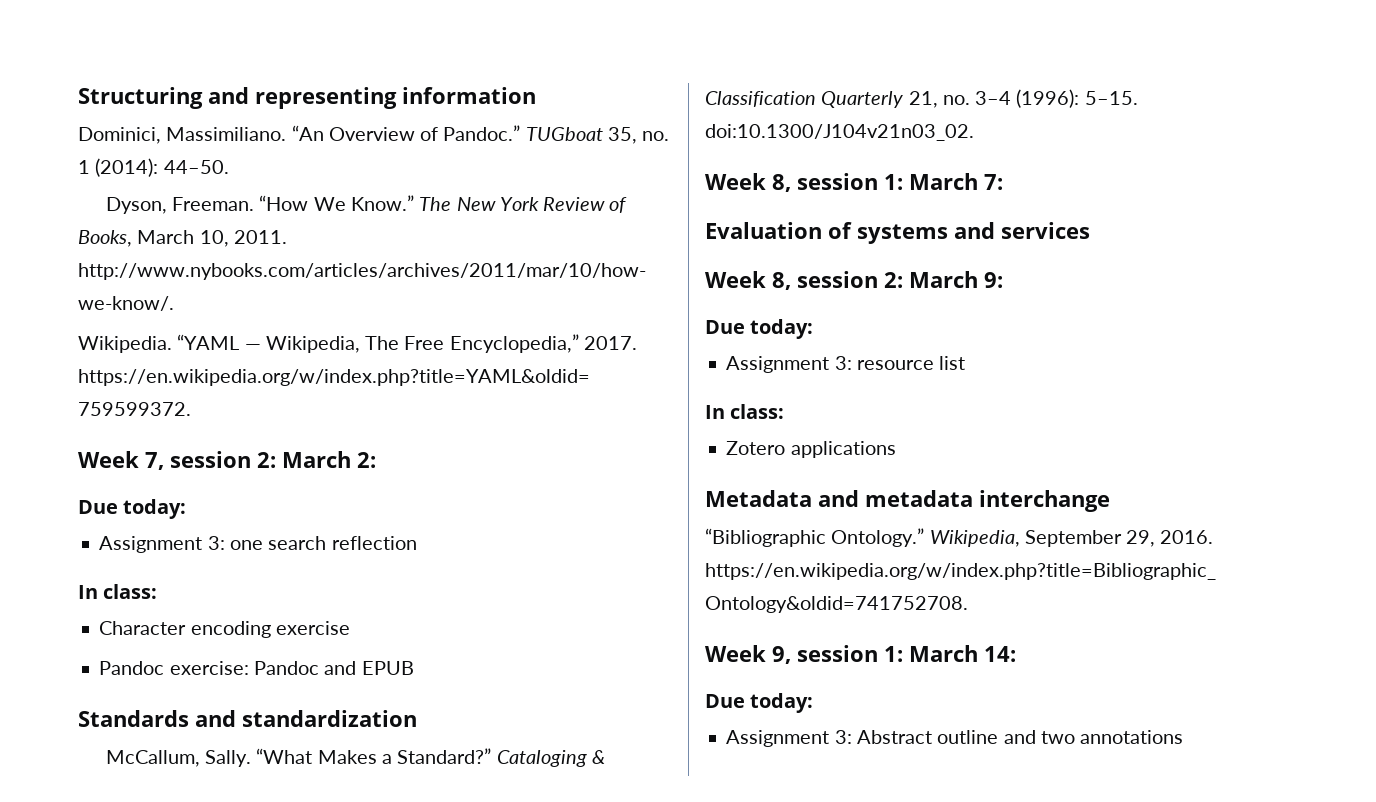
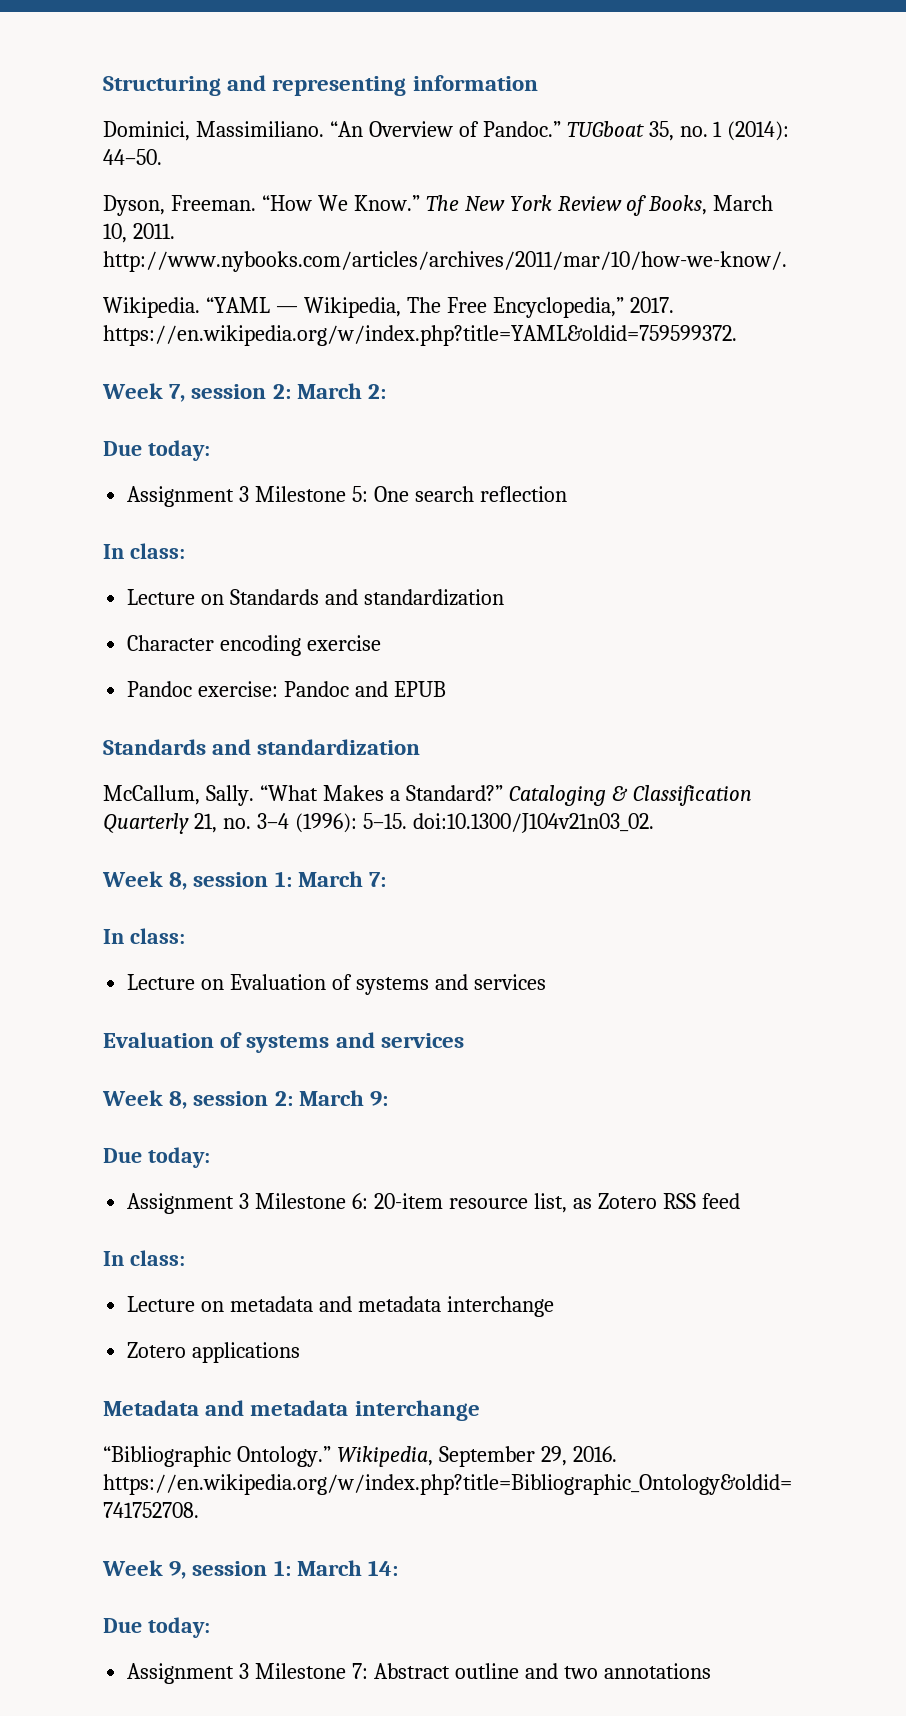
- Assignment 3: one search reflection
+ Assignment 3 Milestone 5: One search reflection
+ Lecture on Standards and standardization
  Week 8, session 1: March 7:
+ In class:
+ Lecture on Evaluation of systems and services
- Assignment 3: resource list
+ Assignment 3 Milestone 6: 20-item resource list, as Zotero RSS feed
  In class:
+ Lecture on metadata and metadata interchange
- Assignment 3: Abstract outline and two annotations
+ Assignment 3 Milestone 7: Abstract outline and two annotations

